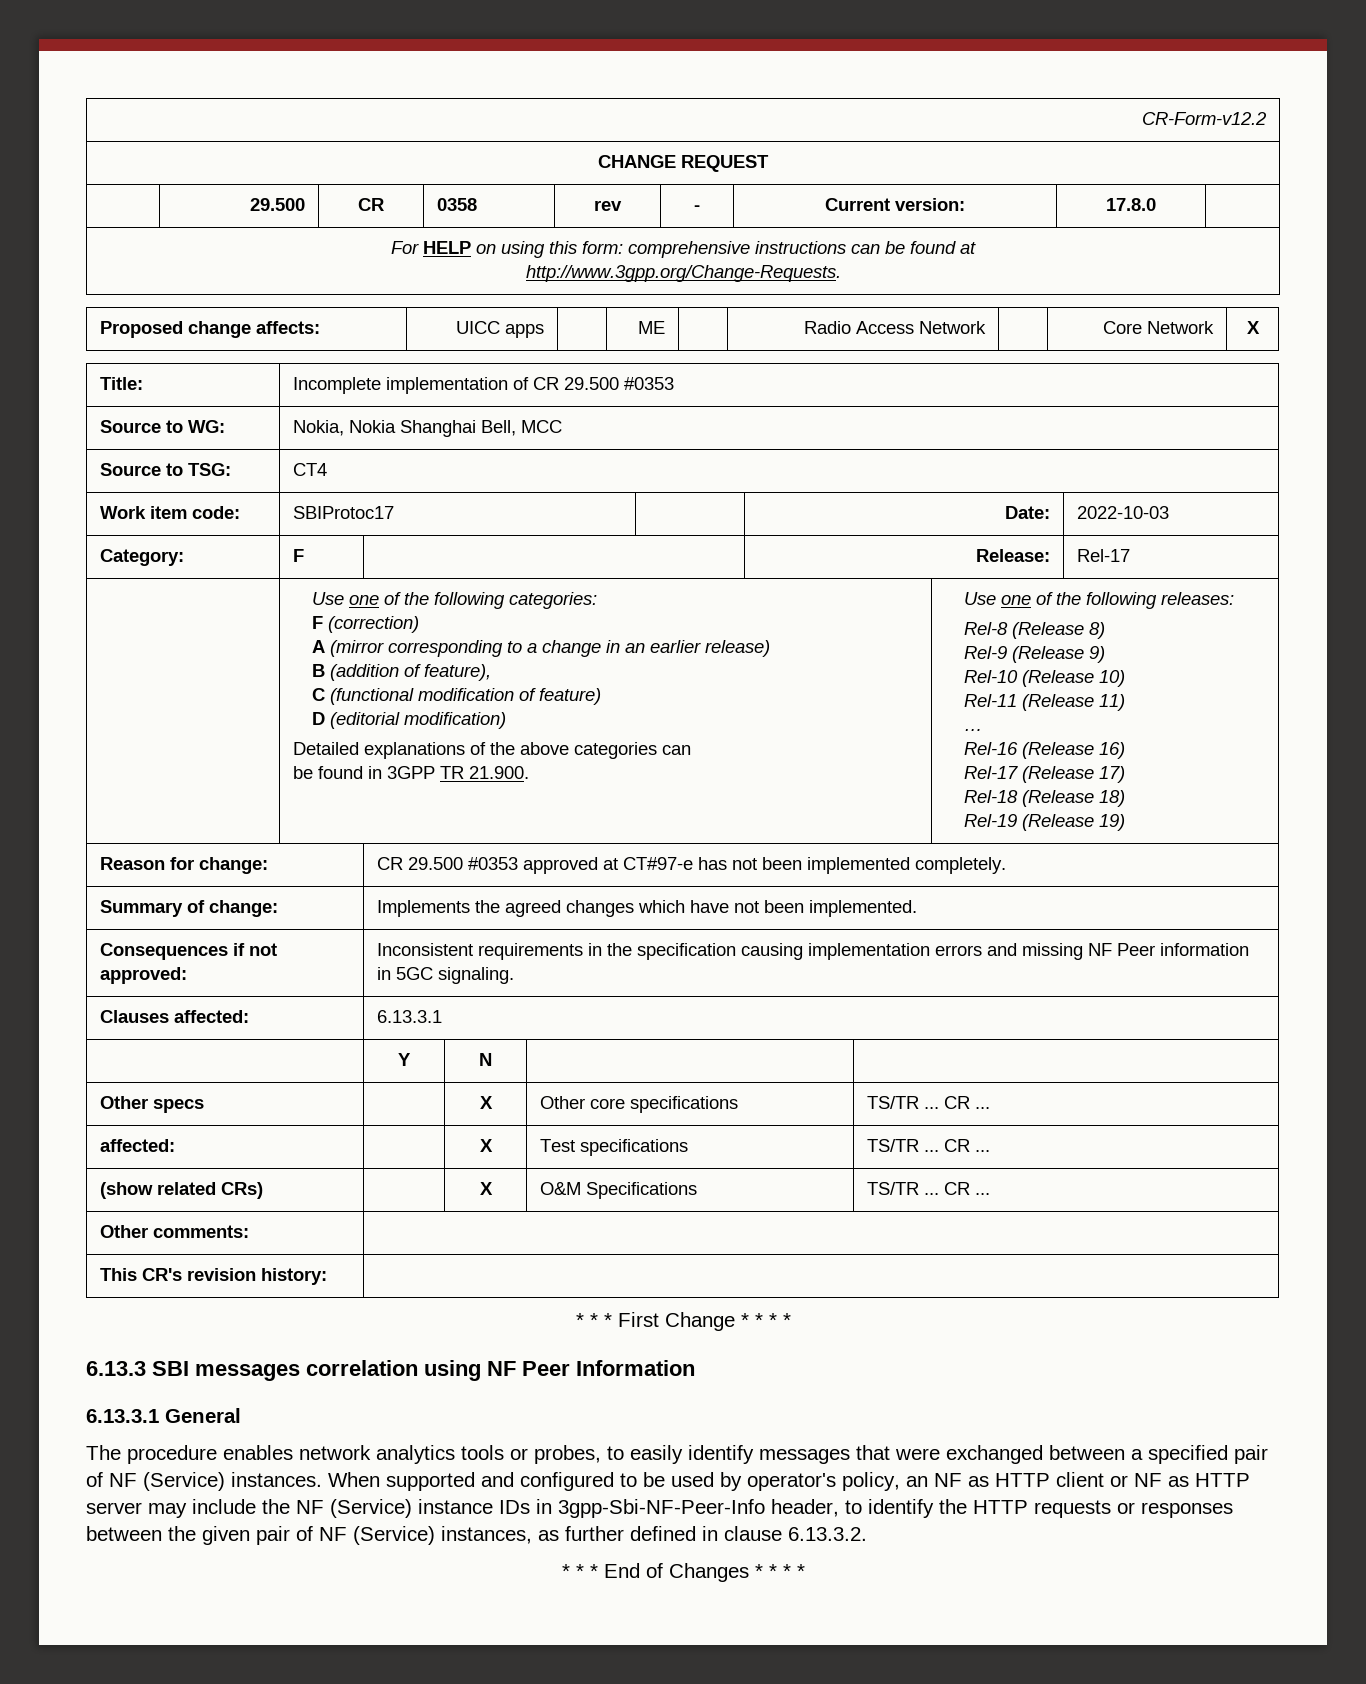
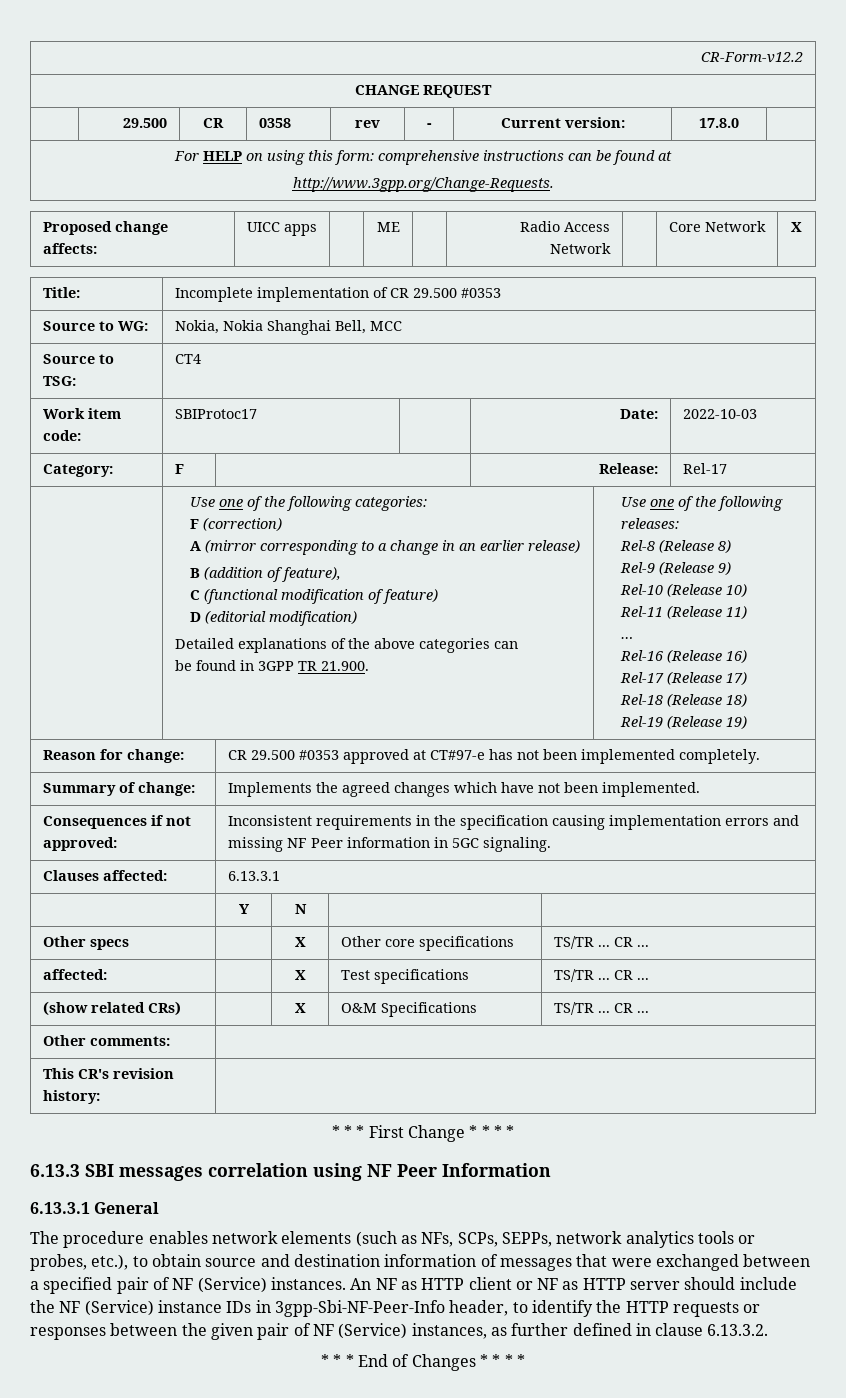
- The procedure enables network analytics tools or probes, to easily identify messages that were exchanged between a specified pair of NF (Service) instances.
+ The procedure enables network elements (such as NFs, SCPs, SEPPs, network analytics tools or probes, etc.), to obtain source and destination information of messages that were exchanged between a specified pair of NF (Service) instances.
- When supported and configured to be used by operator's policy, an NF as HTTP client or NF as HTTP server may include the NF (Service) instance IDs in 3gpp-Sbi-NF-Peer-Info header, to identify the HTTP requests or responses between the given pair of NF (Service) instances, as further defined in clause 6.13.3.2.
+ An NF as HTTP client or NF as HTTP server should include the NF (Service) instance IDs in 3gpp-Sbi-NF-Peer-Info header, to identify the HTTP requests or responses between the given pair of NF (Service) instances, as further defined in clause 6.13.3.2.

